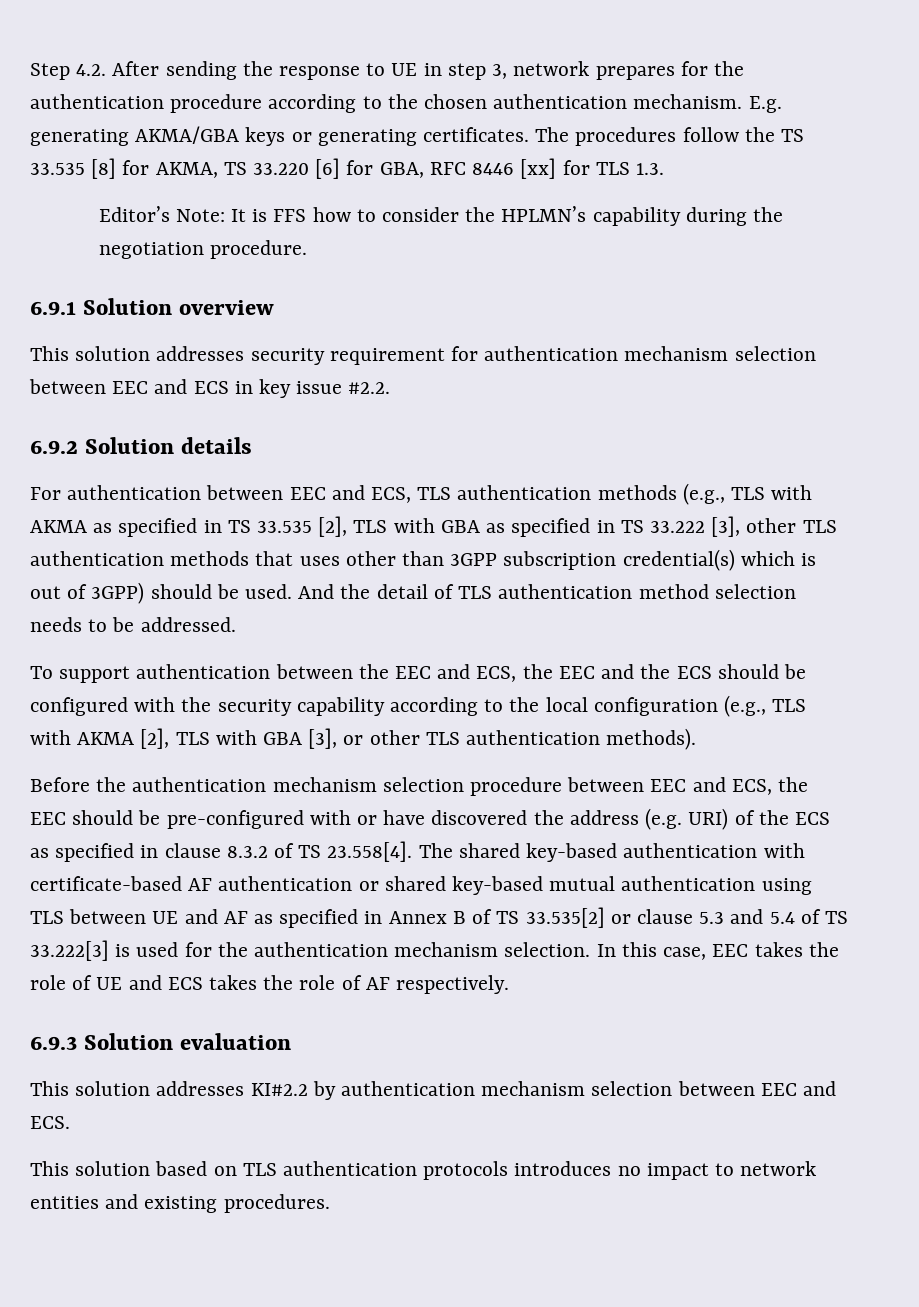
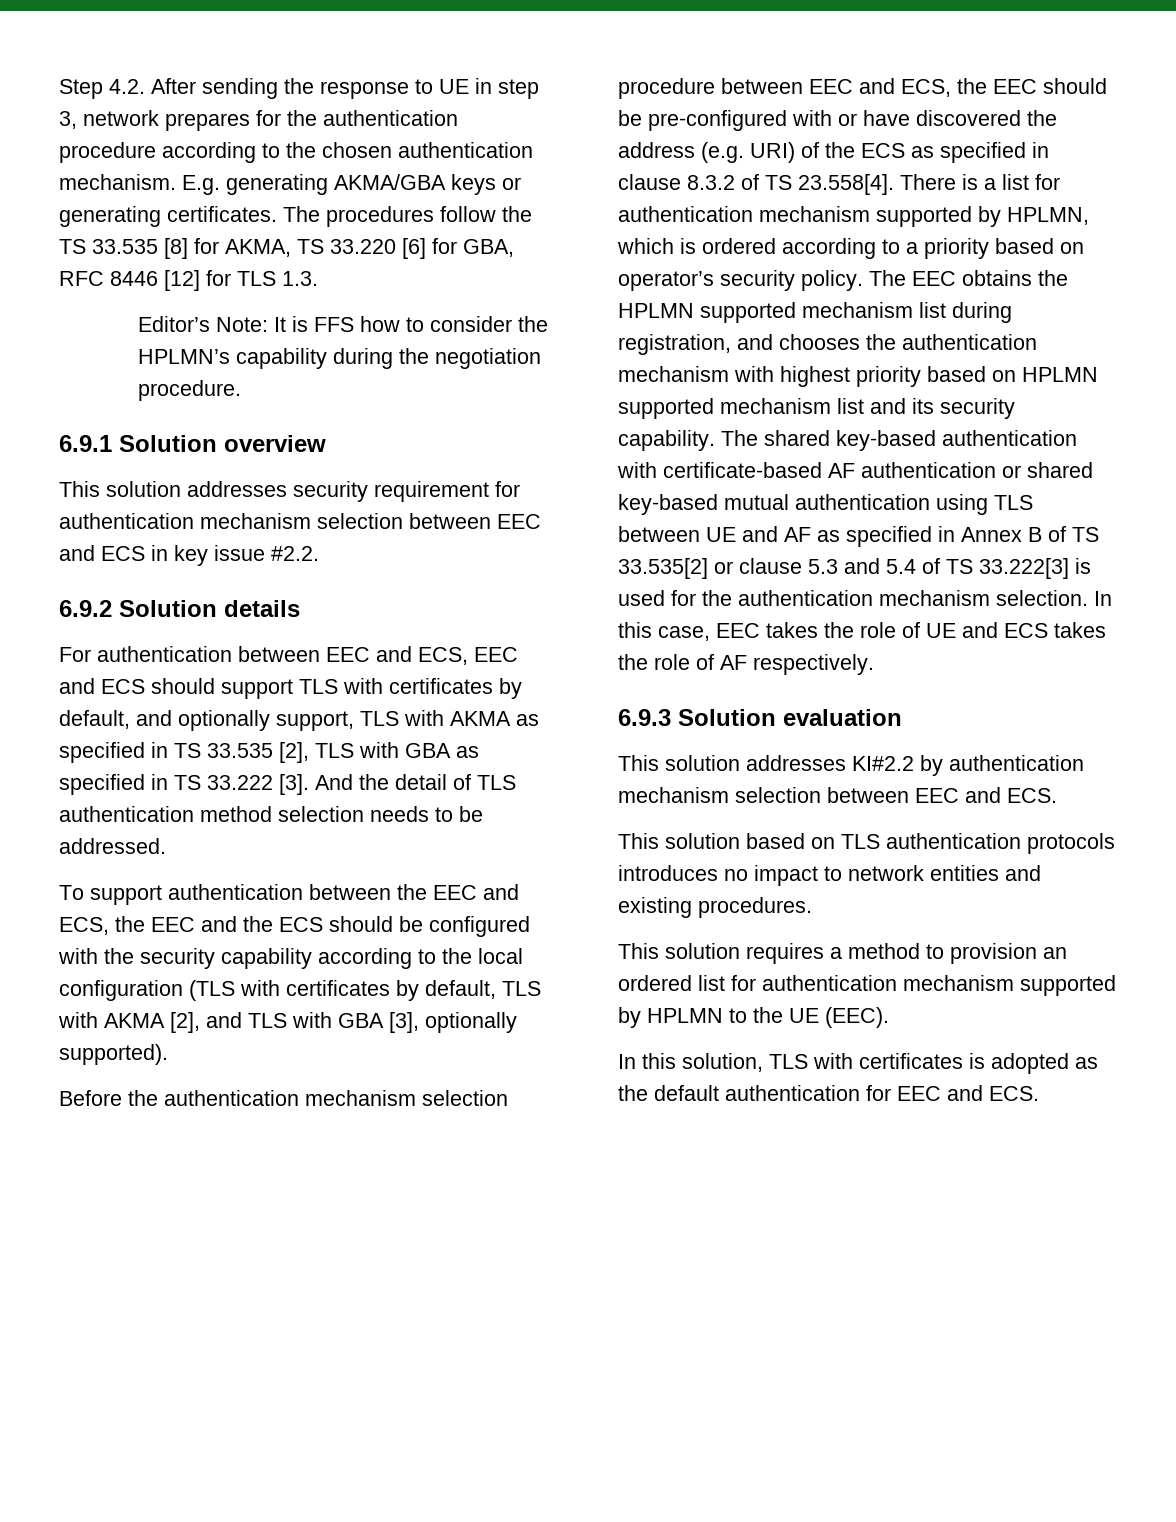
- The procedures follow the TS 33.535 [8] for AKMA, TS 33.220 [6] for GBA, RFC 8446 [xx] for TLS 1.3.
+ The procedures follow the TS 33.535 [8] for AKMA, TS 33.220 [6] for GBA, RFC 8446 [12] for TLS 1.3.
- For authentication between EEC and ECS, TLS authentication methods (e.g., TLS with AKMA as specified in TS 33.535 [2], TLS with GBA as specified in TS 33.222 [3], other TLS authentication methods that uses other than 3GPP subscription credential(s) which is out of 3GPP) should be used.
+ For authentication between EEC and ECS, EEC and ECS should support TLS with certificates by default, and optionally support, TLS with AKMA as specified in TS 33.535 [2], TLS with GBA as specified in TS 33.222 [3].
- To support authentication between the EEC and ECS, the EEC and the ECS should be configured with the security capability according to the local configuration (e.g., TLS with AKMA [2], TLS with GBA [3], or other TLS authentication methods).
+ To support authentication between the EEC and ECS, the EEC and the ECS should be configured with the security capability according to the local configuration (TLS with certificates by default, TLS with AKMA [2], and TLS with GBA [3], optionally supported).
- Before the authentication mechanism selection procedure between EEC and ECS, the EEC should be pre-configured with or have discovered the address (e.g. URI) of the ECS as specified in clause 8.3.2 of TS 23.558[4]. The shared key-based authentication with certificate-based AF authentication or shared key-based mutual authentication using TLS between UE and AF as specified in Annex B of TS 33.535[2] or clause 5.3 and 5.4 of TS 33.222[3] is used for the authentication mechanism selection.
+ Before the authentication mechanism selection procedure between EEC and ECS, the EEC should be pre-configured with or have discovered the address (e.g. URI) of the ECS as specified in clause 8.3.2 of TS 23.558[4]. There is a list for authentication mechanism supported by HPLMN, which is ordered according to a priority based on operator’s security policy. The EEC obtains the HPLMN supported mechanism list during registration, and chooses the authentication mechanism with highest priority based on HPLMN supported mechanism list and its security capability. The shared key-based authentication with certificate-based AF authentication or shared key-based mutual authentication using TLS between UE and AF as specified in Annex B of TS 33.535[2] or clause 5.3 and 5.4 of TS 33.222[3] is used for the authentication mechanism selection.
+ This solution requires a method to provision an ordered list for authentication mechanism supported by HPLMN to the UE (EEC).
+ In this solution, TLS with certificates is adopted as the default authentication for EEC and ECS.

